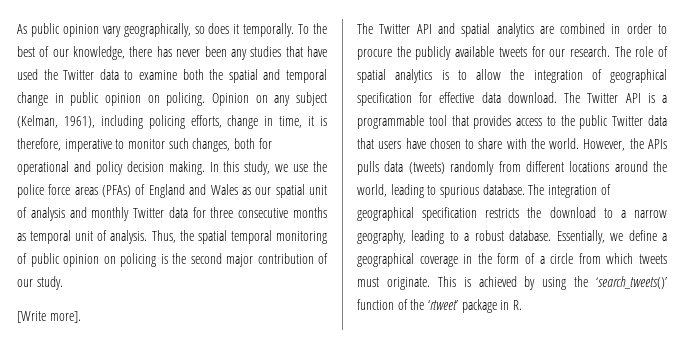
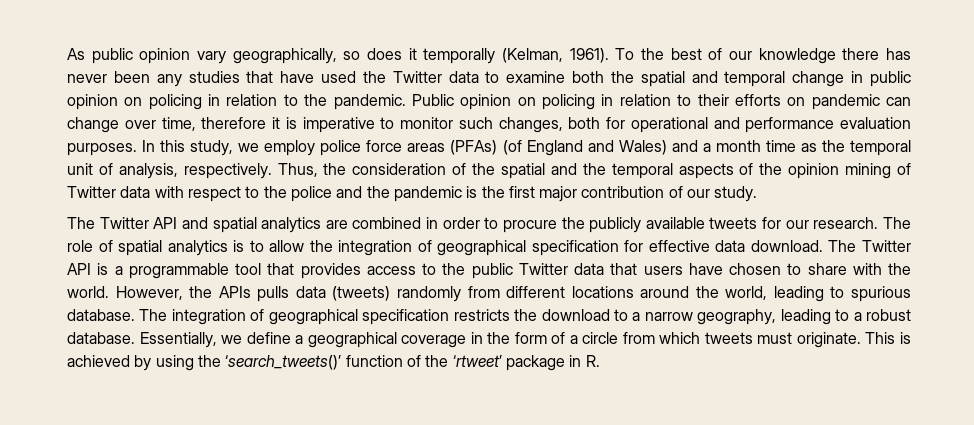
- As public opinion vary geographically, so does it temporally.
+ As public opinion vary geographically, so does it temporally (Kelman, 1961).
- To the best of our knowledge, there has never been any studies that have used the Twitter data to examine both the spatial and temporal change in public opinion on policing. Opinion on any subject (Kelman, 1961), including policing efforts, change in time, it is therefore, imperative to monitor such changes, both for operational and policy decision making.
+ To the best of our knowledge there has never been any studies that have used the Twitter data to examine both the spatial and temporal change in public opinion on policing in relation to the pandemic. Public opinion on policing in relation to their efforts on pandemic can change over time, therefore it is imperative to monitor such changes, both for operational and performance evaluation purposes.
- In this study, we use the police force areas (PFAs) of England and Wales as our spatial unit of analysis and monthly Twitter data for three consecutive months as temporal unit of analysis. Thus, the spatial temporal monitoring of public opinion on policing is the second major contribution of our study.
+ In this study, we employ police force areas (PFAs) (of England and Wales) and a month time as the temporal unit of analysis, respectively. Thus, the consideration of the spatial and the temporal aspects of the opinion mining of Twitter data with respect to the police and the pandemic is the first major contribution of our study.
- [Write more].

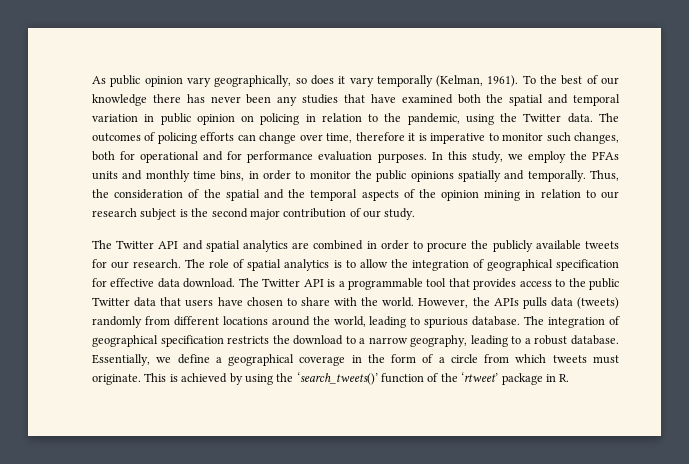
- As public opinion vary geographically, so does it temporally (Kelman, 1961).
+ As public opinion vary geographically, so does it vary temporally (Kelman, 1961).
- To the best of our knowledge there has never been any studies that have used the Twitter data to examine both the spatial and temporal change in public opinion on policing in relation to the pandemic. Public opinion on policing in relation to their efforts on pandemic can change over time, therefore it is imperative to monitor such changes, both for operational and performance evaluation purposes.
+ To the best of our knowledge there has never been any studies that have examined both the spatial and temporal variation in public opinion on policing in relation to the pandemic, using the Twitter data. The outcomes of policing efforts can change over time, therefore it is imperative to monitor such changes, both for operational and for performance evaluation purposes.
- In this study, we employ police force areas (PFAs) (of England and Wales) and a month time as the temporal unit of analysis, respectively.
+ In this study, we employ the PFAs units and monthly time bins, in order to monitor the public opinions spatially and temporally.
- Thus, the consideration of the spatial and the temporal aspects of the opinion mining of Twitter data with respect to the police and the pandemic is the first major contribution of our study.
+ Thus, the consideration of the spatial and the temporal aspects of the opinion mining in relation to our research subject is the second major contribution of our study.

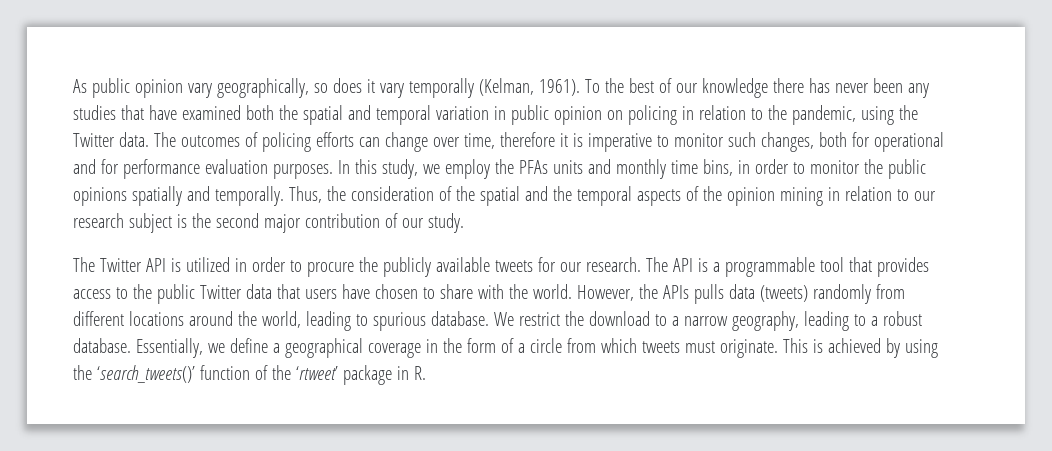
- The Twitter API and spatial analytics are combined in order to procure the publicly available tweets for our research.
+ The Twitter API is utilized in order to procure the publicly available tweets for our research.
- The role of spatial analytics is to allow the integration of geographical specification for effective data download. The Twitter API is a programmable tool that provides access to the public Twitter data that users have chosen to share with the world.
+ The API is a programmable tool that provides access to the public Twitter data that users have chosen to share with the world.
- The integration of geographical specification restricts the download to a narrow geography, leading to a robust database.
+ We restrict the download to a narrow geography, leading to a robust database.

